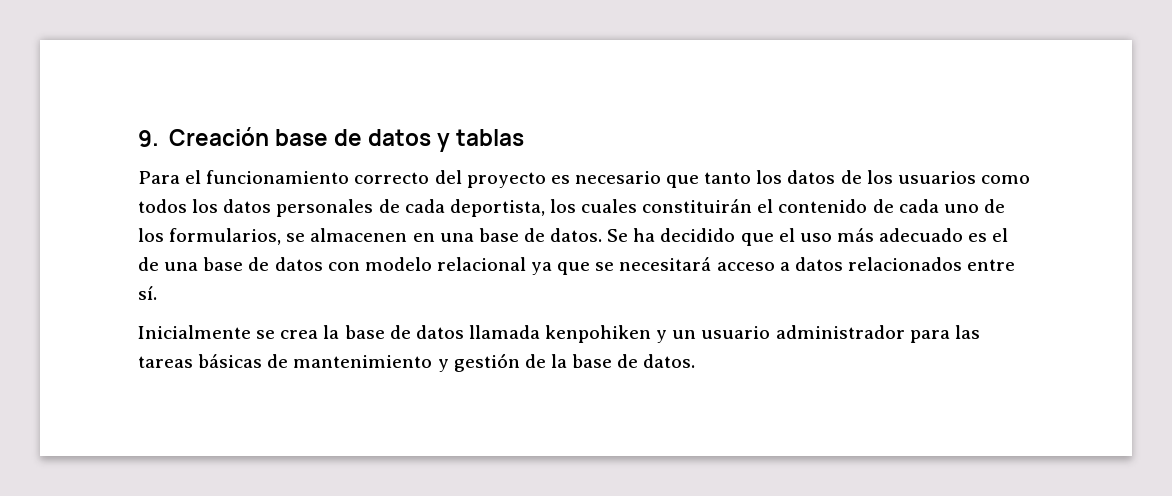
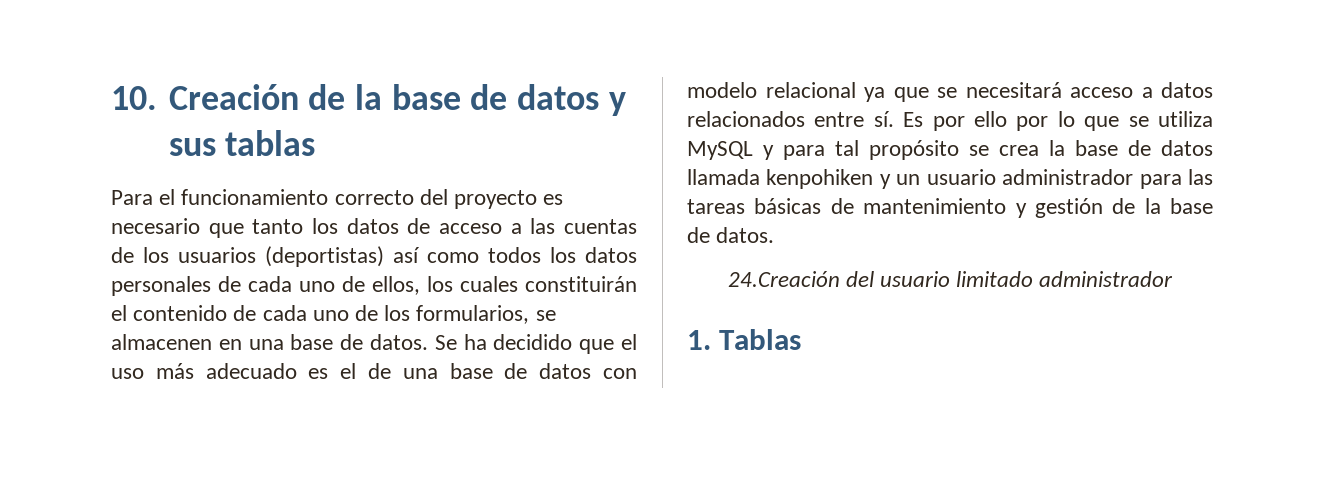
- 9. Creación base de datos y tablas
+ 10. Creación de la base de datos y sus tablas
- Para el funcionamiento correcto del proyecto es necesario que tanto los datos de los usuarios como todos los datos personales de cada deportista, los cuales constituirán el contenido de cada uno de los formularios, se almacenen en una base de datos.
+ Para el funcionamiento correcto del proyecto es necesario que tanto los datos de acceso a las cuentas de los usuarios (deportistas) así como todos los datos personales de cada uno de ellos, los cuales constituirán el contenido de cada uno de los formularios, se almacenen en una base de datos.
- Se ha decidido que el uso más adecuado es el de una base de datos con modelo relacional ya que se necesitará acceso a datos relacionados entre sí.
- Inicialmente se crea la base de datos llamada kenpohiken y un usuario administrador para las tareas básicas de mantenimiento y gestión de la base de datos.
+ Se ha decidido que el uso más adecuado es el de una base de datos con modelo relacional ya que se necesitará acceso a datos relacionados entre sí. Es por ello por lo que se utiliza MySQL y para tal propósito se crea la base de datos llamada kenpohiken y un usuario administrador para las tareas básicas de mantenimiento y gestión de la base de datos.
+ 24.Creación del usuario limitado administrador
+ 1. Tablas

